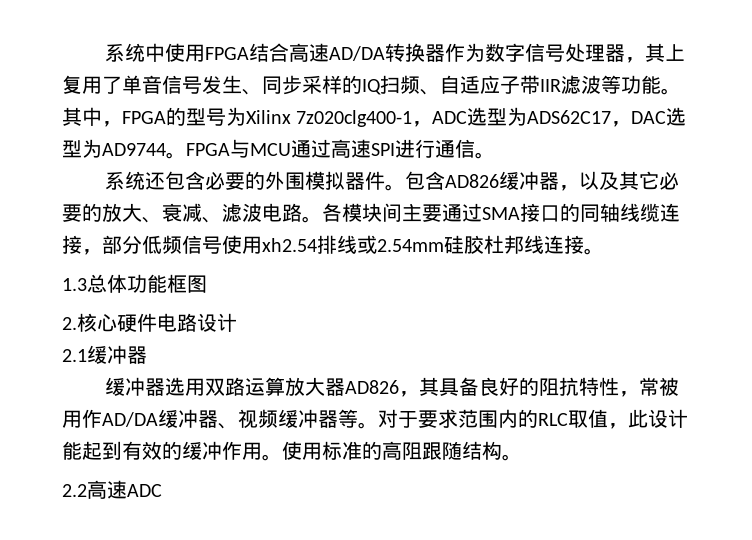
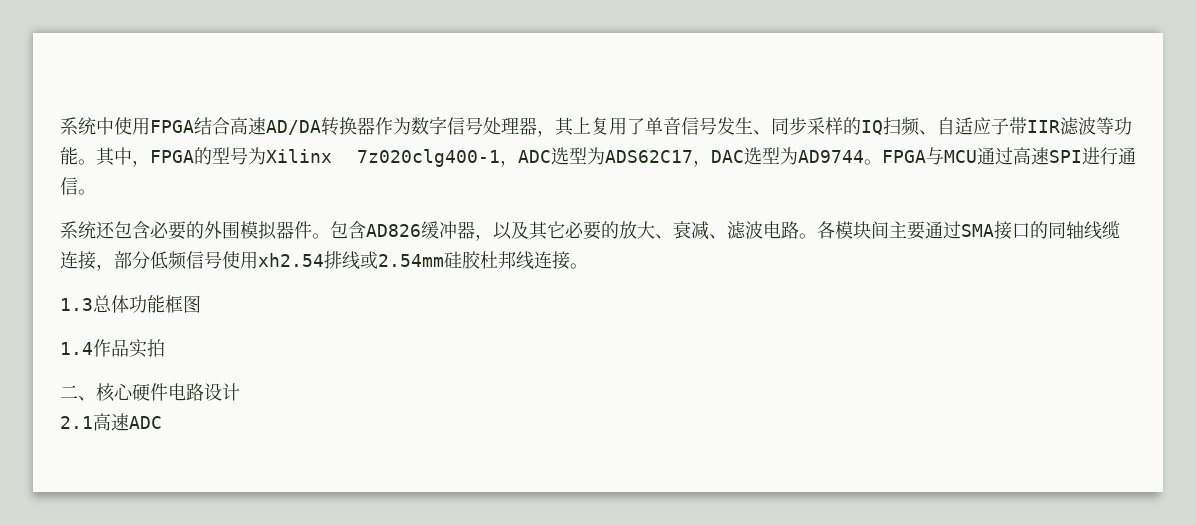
- 2.核心硬件电路设计
+ 1.4作品实拍
+ 二、核心硬件电路设计
- 2.1缓冲器
- 缓冲器选用双路运算放大器AD826，其具备良好的阻抗特性，常被用作AD/DA缓冲器、视频缓冲器等。对于要求范围内的RLC取值，此设计能起到有效的缓冲作用。使用标准的高阻跟随结构。
- 2.2高速ADC
+ 2.1高速ADC

